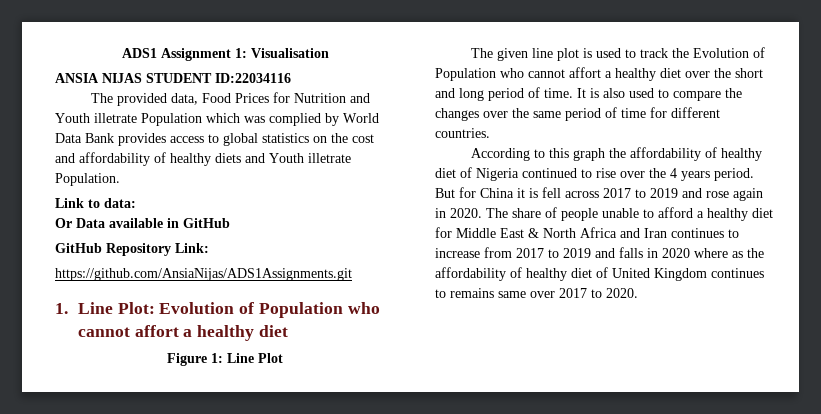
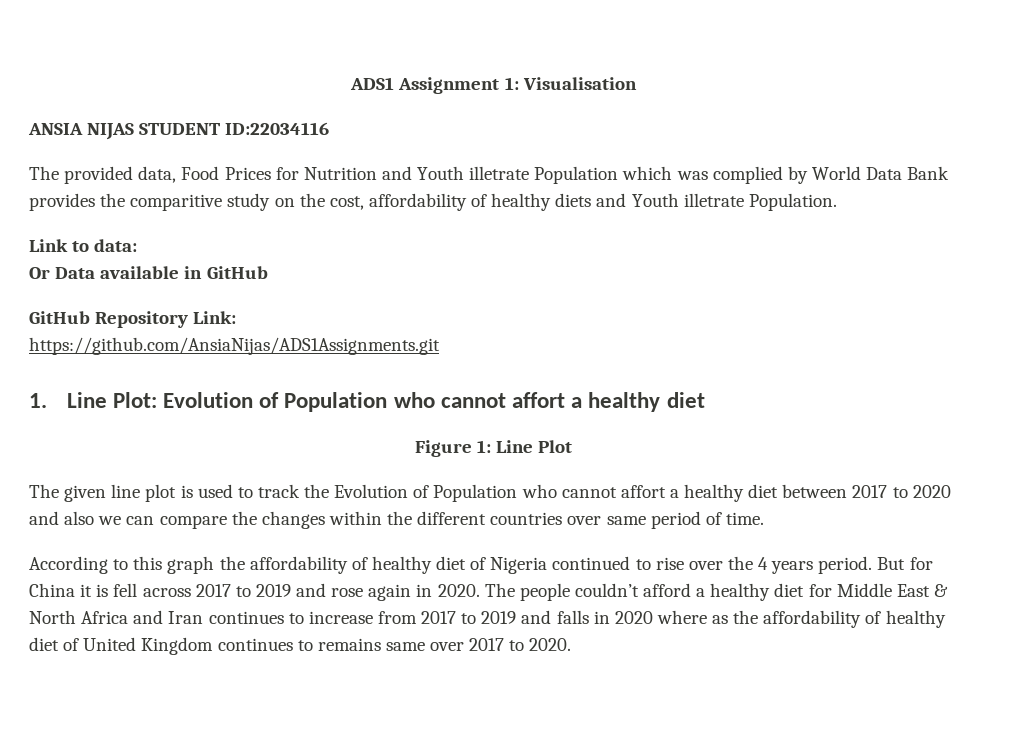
- The provided data, Food Prices for Nutrition and Youth illetrate Population which was complied by World Data Bank provides access to global statistics on the cost and affordability of healthy diets and Youth illetrate Population.
+ The provided data, Food Prices for Nutrition and Youth illetrate Population which was complied by World Data Bank provides the comparitive study on the cost, affordability of healthy diets and Youth illetrate Population.
- The given line plot is used to track the Evolution of Population who cannot affort a healthy diet over the short and long period of time. It is also used to compare the changes over the same period of time for different countries.
+ The given line plot is used to track the Evolution of Population who cannot affort a healthy diet between 2017 to 2020 and also we can compare the changes within the different countries over same period of time.
- The share of people unable to afford a healthy diet for Middle East & North Africa and Iran continues to increase from 2017 to 2019 and falls in 2020 where as the affordability of healthy diet of United Kingdom continues to remains same over 2017 to 2020.
+ The people couldn’t afford a healthy diet for Middle East & North Africa and Iran continues to increase from 2017 to 2019 and falls in 2020 where as the affordability of healthy diet of United Kingdom continues to remains same over 2017 to 2020.

